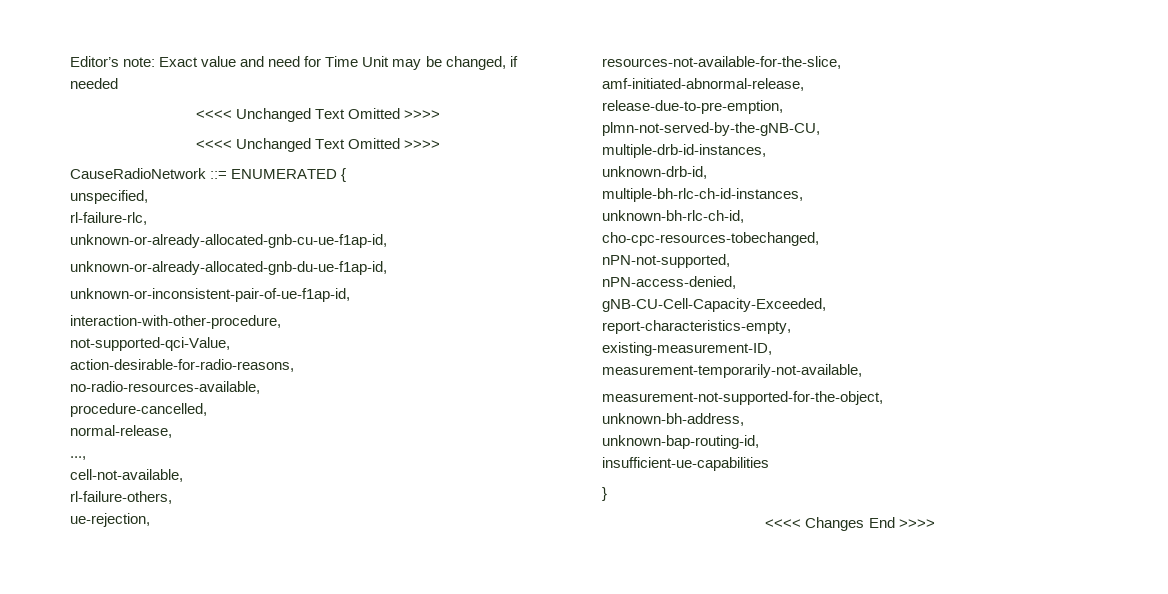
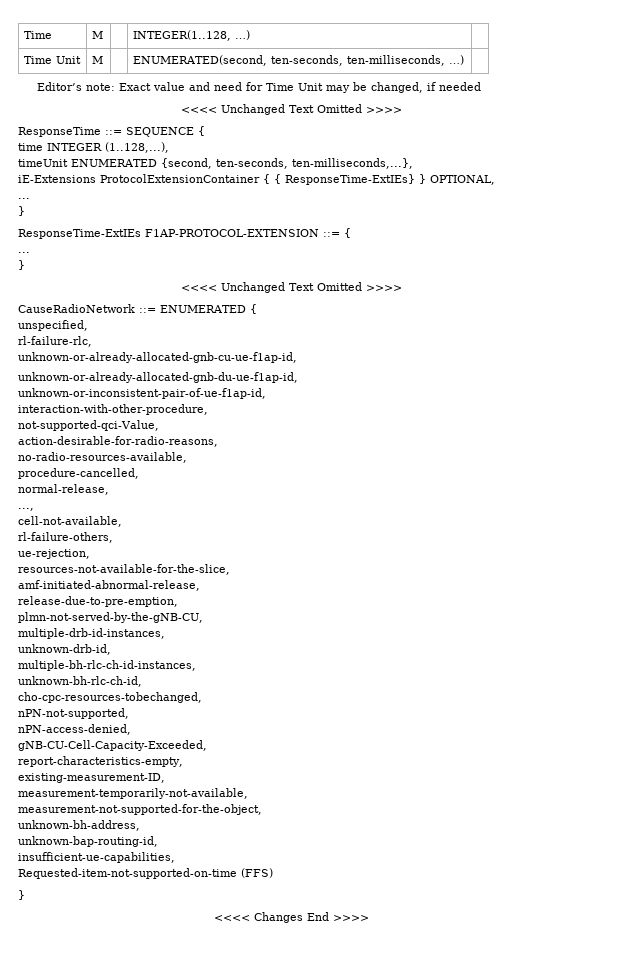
+ Time | M | | INTEGER(1..128, …) |
+ Time Unit | M | | ENUMERATED(second, ten-seconds, ten-milliseconds, …) |
+ ResponseTime ::= SEQUENCE {
+ time INTEGER (1..128,...),
+ timeUnit ENUMERATED {second, ten-seconds, ten-milliseconds,...},
+ iE-Extensions ProtocolExtensionContainer { { ResponseTime-ExtIEs} } OPTIONAL,
+ ...
+ }
+ ResponseTime-ExtIEs F1AP-PROTOCOL-EXTENSION ::= {
+ ...
+ }
- insufficient-ue-capabilities
+ insufficient-ue-capabilities,
+ Requested-item-not-supported-on-time (FFS)

